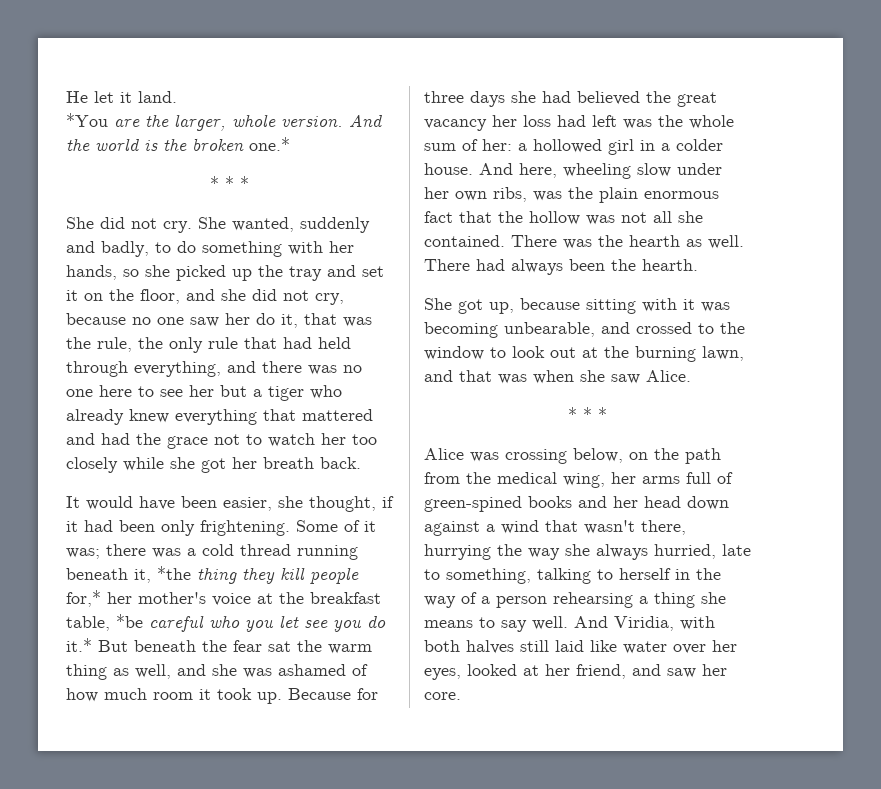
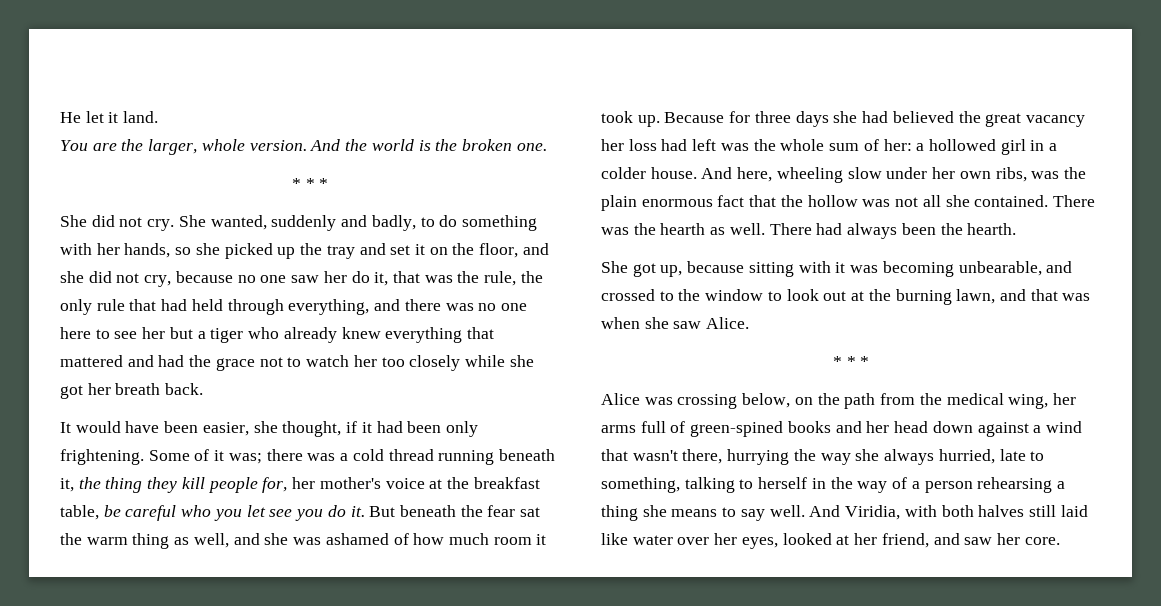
- *You are the larger, whole version.
+ You are the larger, whole version.
- And the world is the broken one.*
+ And the world is the broken one.
- Some of it was; there was a cold thread running beneath it, *the thing they kill people for,* her mother's voice at the breakfast table, *be careful who you let see you do it.* But beneath the fear sat the warm thing as well, and she was ashamed of how much room it took up.
+ Some of it was; there was a cold thread running beneath it, the thing they kill people for, her mother's voice at the breakfast table, be careful who you let see you do it. But beneath the fear sat the warm thing as well, and she was ashamed of how much room it took up.

